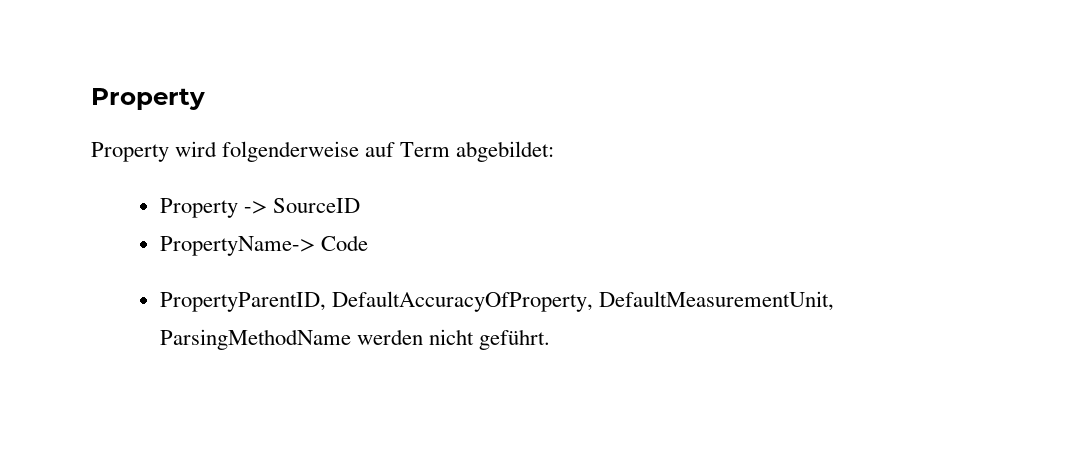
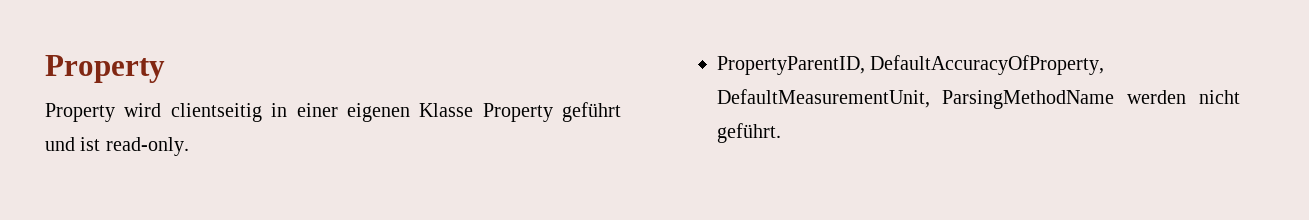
- Property wird folgenderweise auf Term abgebildet:
- Property -> SourceID
- PropertyName-> Code
+ Property wird clientseitig in einer eigenen Klasse Property geführt und ist read-only.

